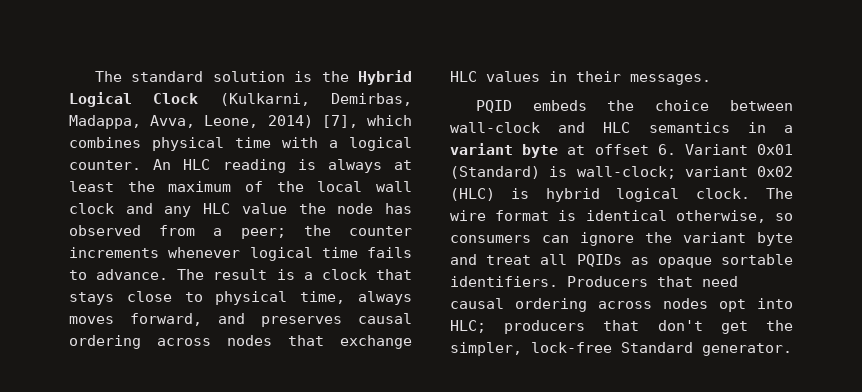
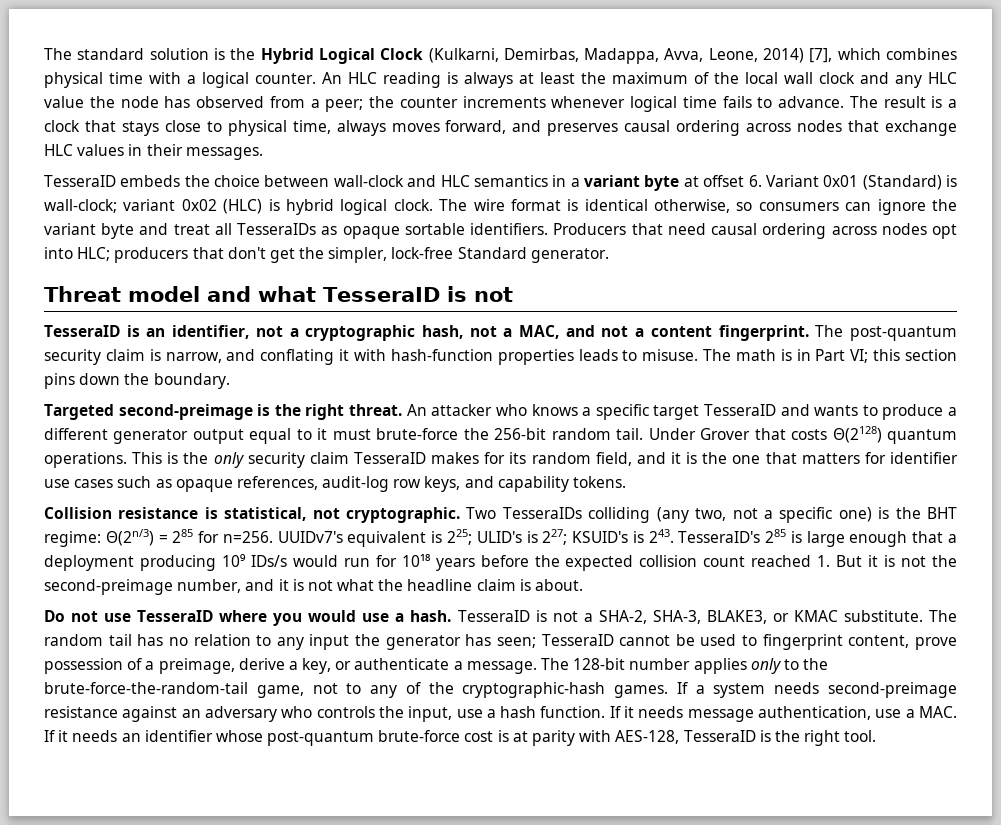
- PQID embeds the choice between wall-clock and HLC semantics in a variant byte at offset 6. Variant 0x01 (Standard) is wall-clock; variant 0x02 (HLC) is hybrid logical clock.
+ TesseraID embeds the choice between wall-clock and HLC semantics in a variant byte at offset 6. Variant 0x01 (Standard) is wall-clock; variant 0x02 (HLC) is hybrid logical clock.
- The wire format is identical otherwise, so consumers can ignore the variant byte and treat all PQIDs as opaque sortable identifiers.
+ The wire format is identical otherwise, so consumers can ignore the variant byte and treat all TesseraIDs as opaque sortable identifiers.
+ Threat model and what TesseraID is not
+ TesseraID is an identifier, not a cryptographic hash, not a MAC, and not a content fingerprint. The post-quantum security claim is narrow, and conflating it with hash-function properties leads to misuse. The math is in Part VI; this section pins down the boundary.
+ Targeted second-preimage is the right threat. An attacker who knows a specific target TesseraID and wants to produce a different generator output equal to it must brute-force the 256-bit random tail. Under Grover that costs Θ(2128) quantum operations. This is the only security claim TesseraID makes for its random field, and it is the one that matters for identifier use cases such as opaque references, audit-log row keys, and capability tokens.
+ Collision resistance is statistical, not cryptographic. Two TesseraIDs colliding (any two, not a specific one) is the BHT regime: Θ(2n/3) = 285 for n=256. UUIDv7's equivalent is 225; ULID's is 227; KSUID's is 243. TesseraID's 285 is large enough that a deployment producing 10⁹ IDs/s would run for 10¹⁸ years before the expected collision count reached 1. But it is not the second-preimage number, and it is not what the headline claim is about.
+ Do not use TesseraID where you would use a hash. TesseraID is not a SHA-2, SHA-3, BLAKE3, or KMAC substitute. The random tail has no relation to any input the generator has seen; TesseraID cannot be used to fingerprint content, prove possession of a preimage, derive a key, or authenticate a message. The 128-bit number applies only to the brute-force-the-random-tail game, not to any of the cryptographic-hash games. If a system needs second-preimage resistance against an adversary who controls the input, use a hash function. If it needs message authentication, use a MAC. If it needs an identifier whose post-quantum brute-force cost is at parity with AES-128, TesseraID is the right tool.

